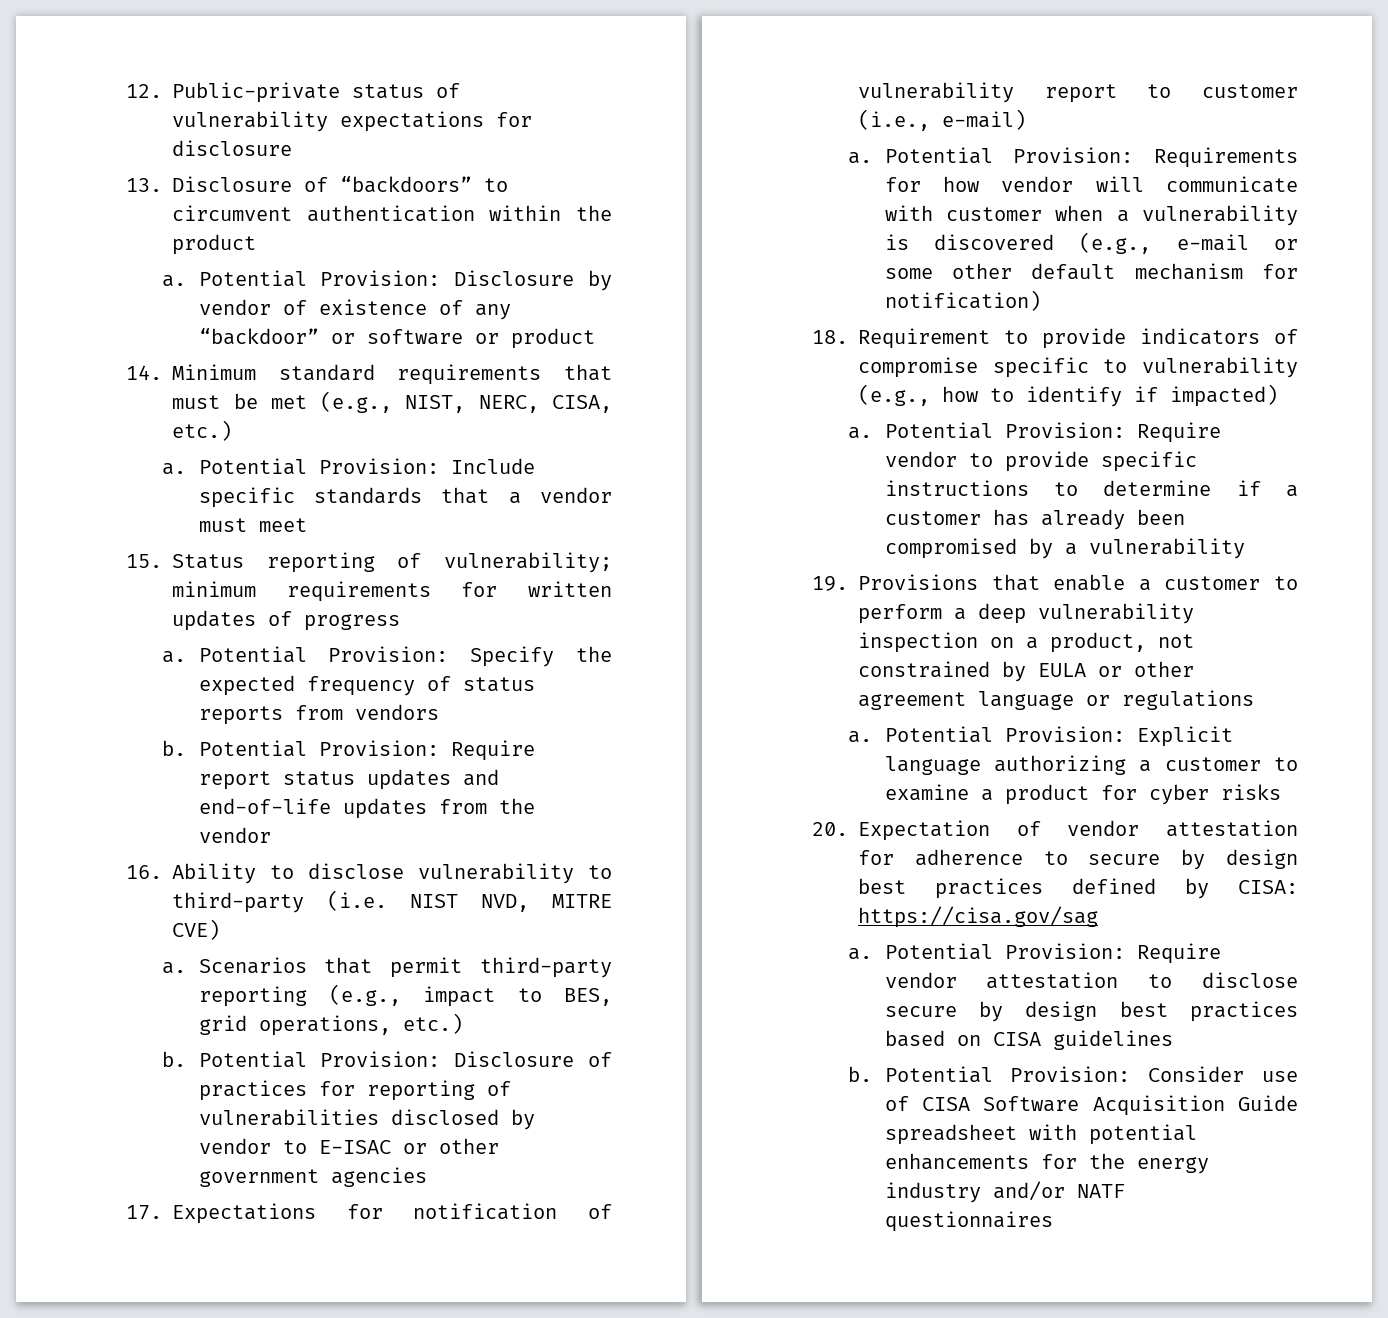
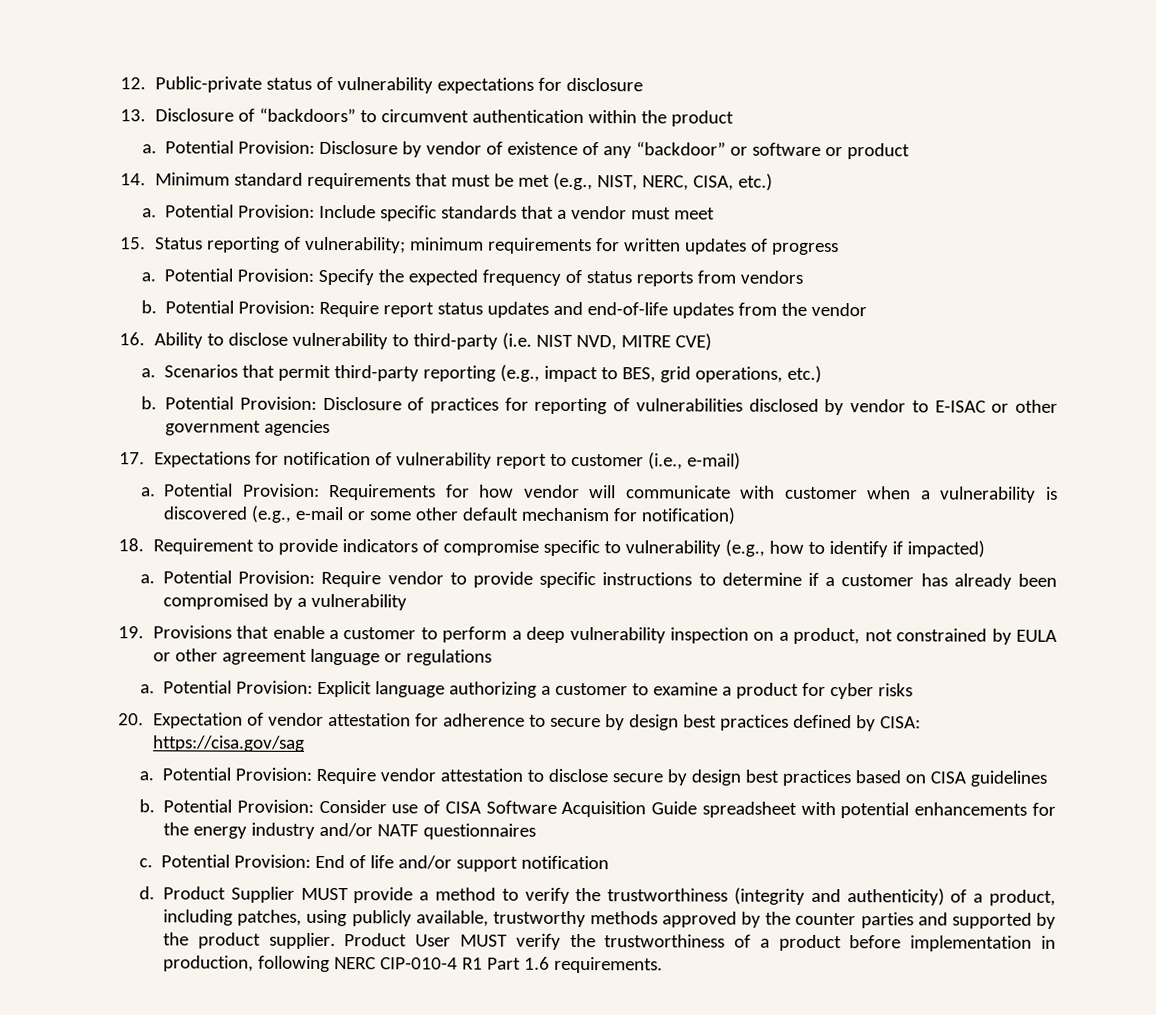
+ c. Potential Provision: End of life and/or support notification
+ d. Product Supplier MUST provide a method to verify the trustworthiness (integrity and authenticity) of a product, including patches, using publicly available, trustworthy methods approved by the counter parties and supported by the product supplier. Product User MUST verify the trustworthiness of a product before implementation in production, following NERC CIP-010-4 R1 Part 1.6 requirements.

